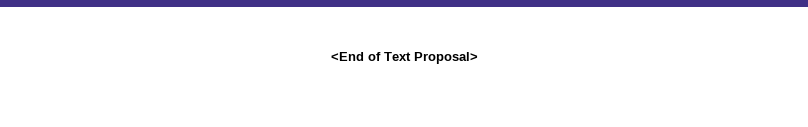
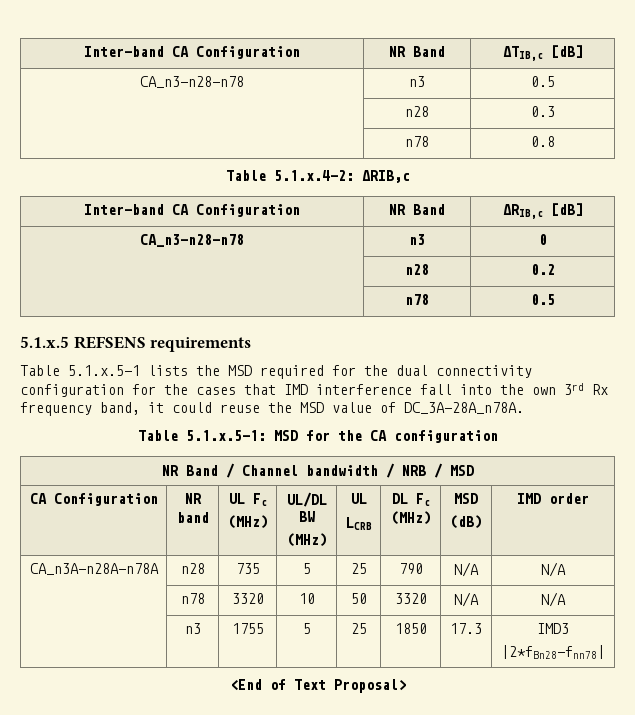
+ Inter-band CA Configuration | NR Band | ΔTIB,c [dB]
+ CA_n3-n28-n78 | n3 | 0.5
+ | n28 | 0.3
+ | n78 | 0.8
+ Table 5.1.x.4-2: ΔRIB,c
+ Inter-band CA Configuration | NR Band | ΔRIB,c [dB]
+ CA_n3-n28-n78 | n3 | 0
+ | n28 | 0.2
+ | n78 | 0.5
+ 5.1.x.5 REFSENS requirements
+ Table 5.1.x.5-1 lists the MSD required for the dual connectivity configuration for the cases that IMD interference fall into the own 3rd Rx frequency band, it could reuse the MSD value of DC_3A-28A_n78A.
+ Table 5.1.x.5-1: MSD for the CA configuration
+ NR Band / Channel bandwidth / NRB / MSD
+ CA Configuration | NR band | UL Fc
+ (MHz) | UL/DL BW
+ (MHz) | UL
+ LCRB | DL Fc (MHz) | MSD
+ (dB) | IMD order
+ CA_n3A-n28A-n78A | n28 | 735 | 5 | 25 | 790 | N/A | N/A
+ | n78 | 3320 | 10 | 50 | 3320 | N/A | N/A
+ | n3 | 1755 | 5 | 25 | 1850 | 17.3 | IMD3
+ |2*fBn28-fnn78|

